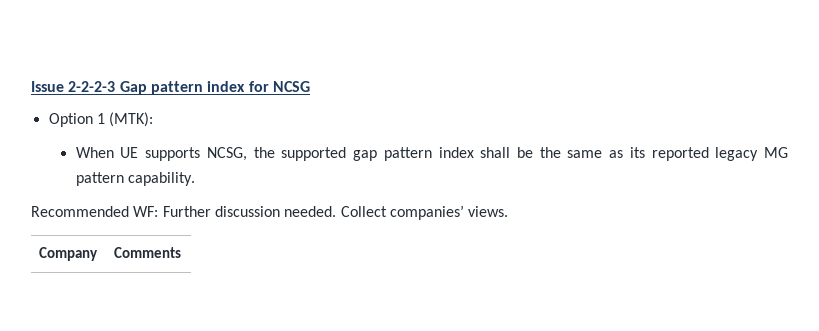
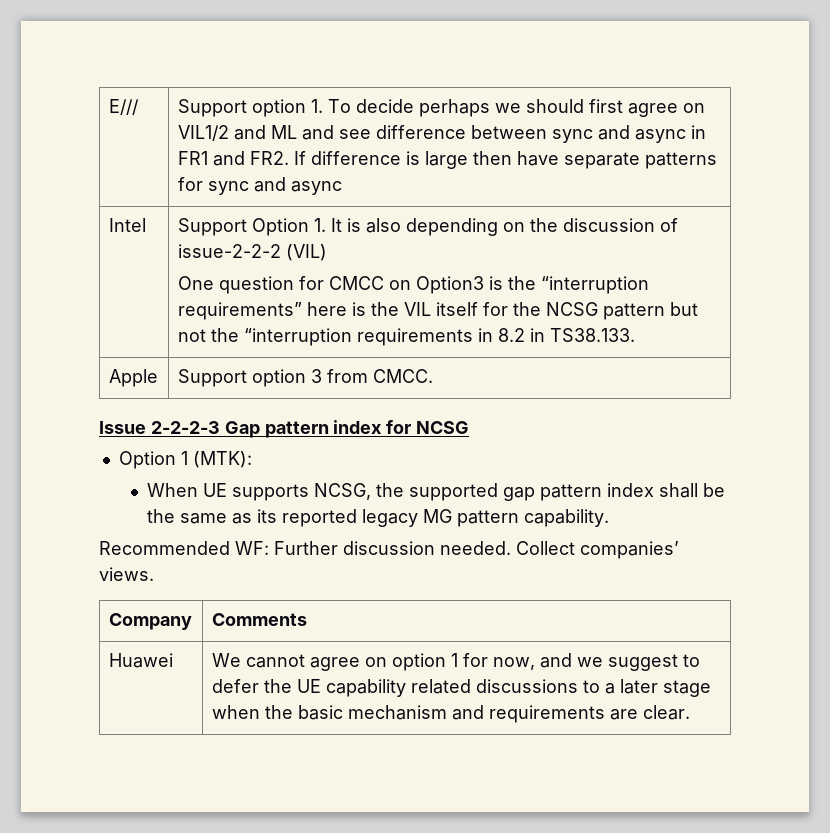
+ E/// | Support option 1. To decide perhaps we should first agree on VIL1/2 and ML and see difference between sync and async in FR1 and FR2. If difference is large then have separate patterns for sync and async
+ Intel | Support Option 1. It is also depending on the discussion of issue-2-2-2 (VIL)
+ One question for CMCC on Option3 is the “interruption requirements” here is the VIL itself for the NCSG pattern but not the “interruption requirements in 8.2 in TS38.133.
+ Apple | Support option 3 from CMCC.
+ Huawei | We cannot agree on option 1 for now, and we suggest to defer the UE capability related discussions to a later stage when the basic mechanism and requirements are clear.

